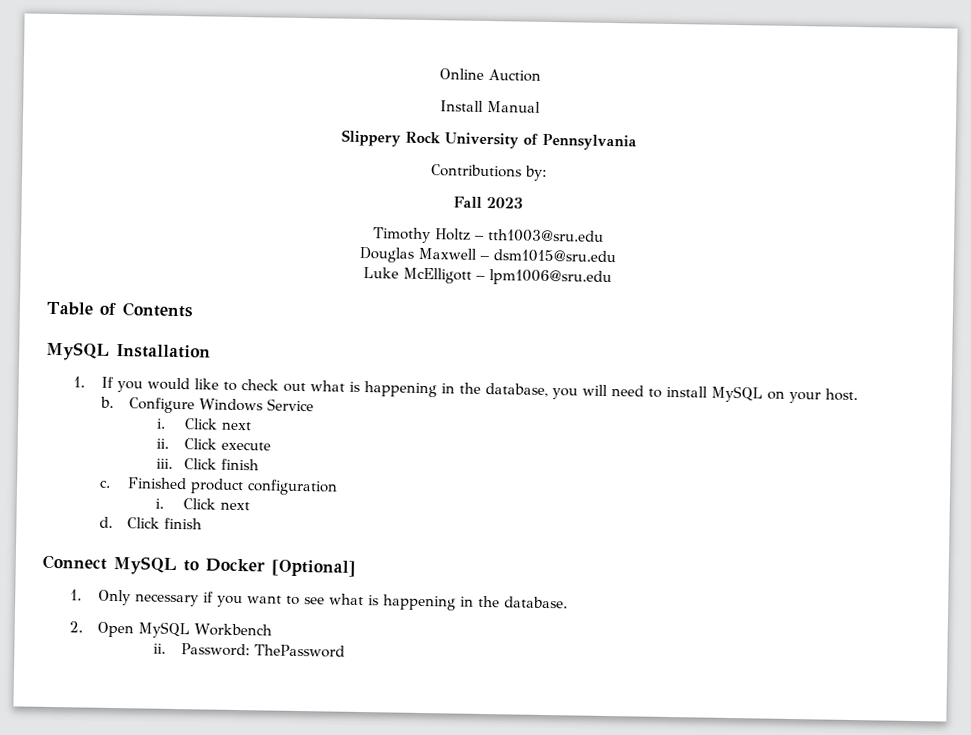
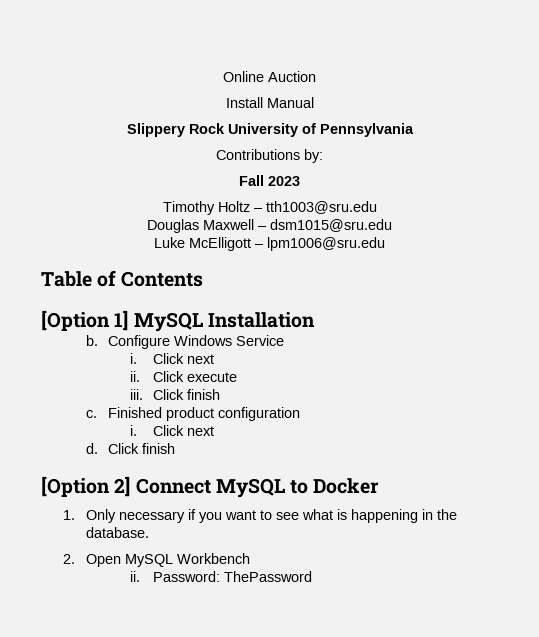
- MySQL Installation
+ [Option 1] MySQL Installation
- 1. If you would like to check out what is happening in the database, you will need to install MySQL on your host.
- Connect MySQL to Docker [Optional]
+ [Option 2] Connect MySQL to Docker

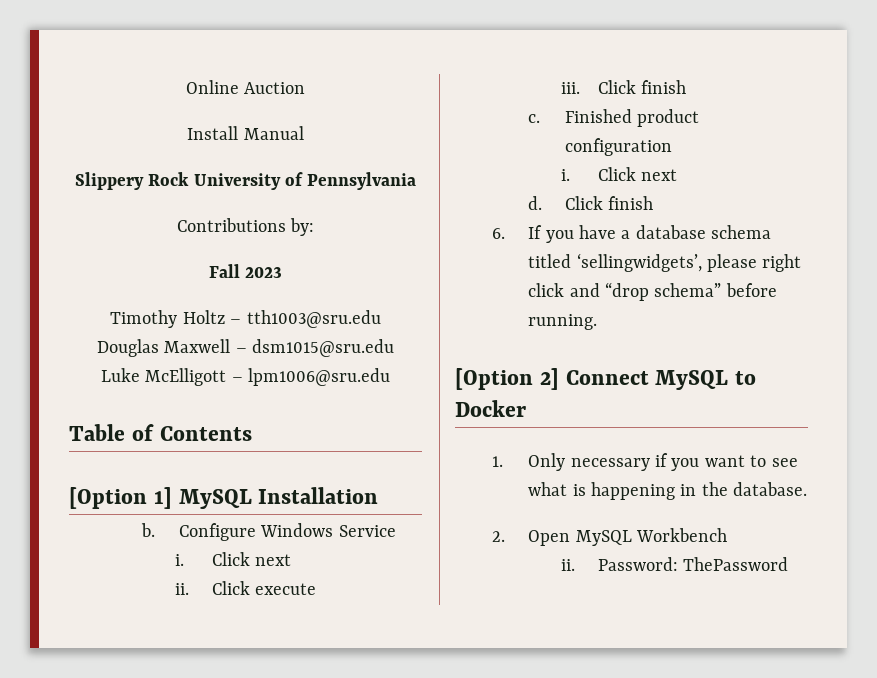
+ 6. If you have a database schema titled ‘sellingwidgets’, please right click and “drop schema” before running.

